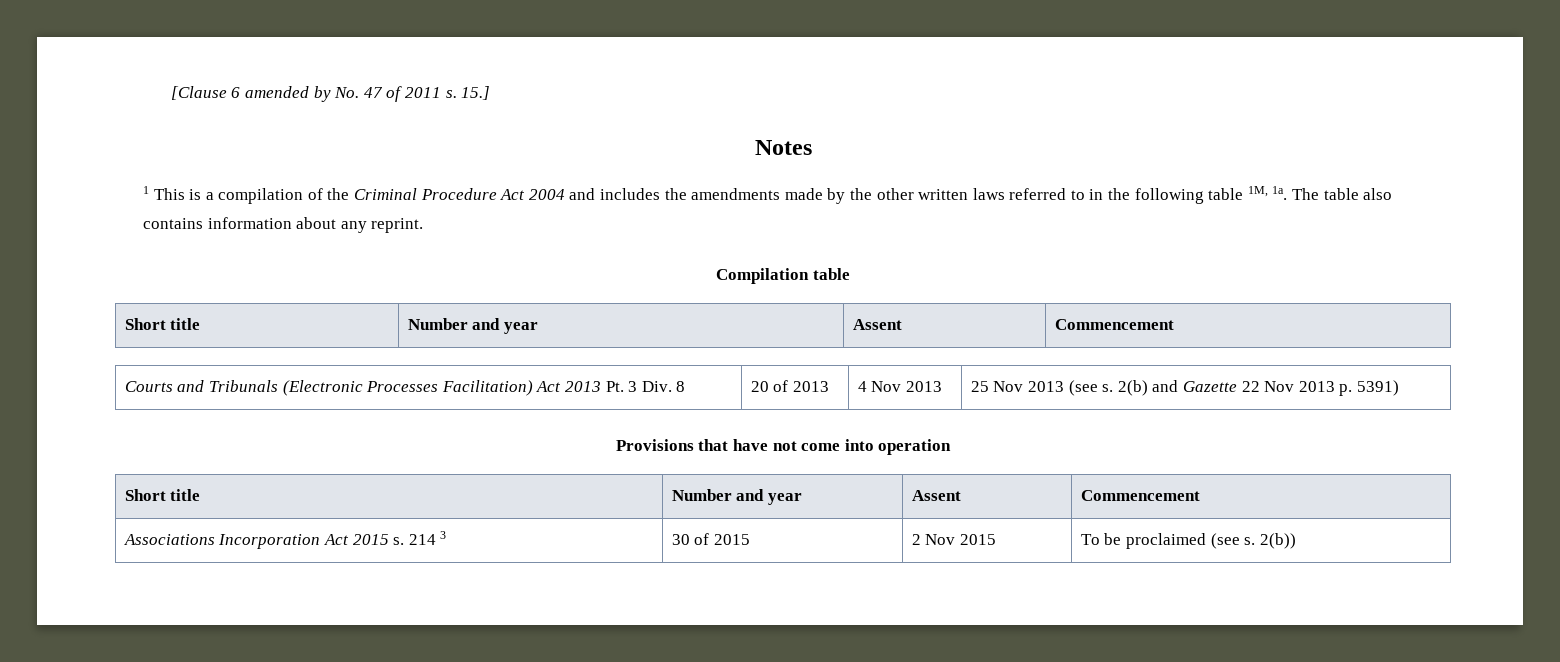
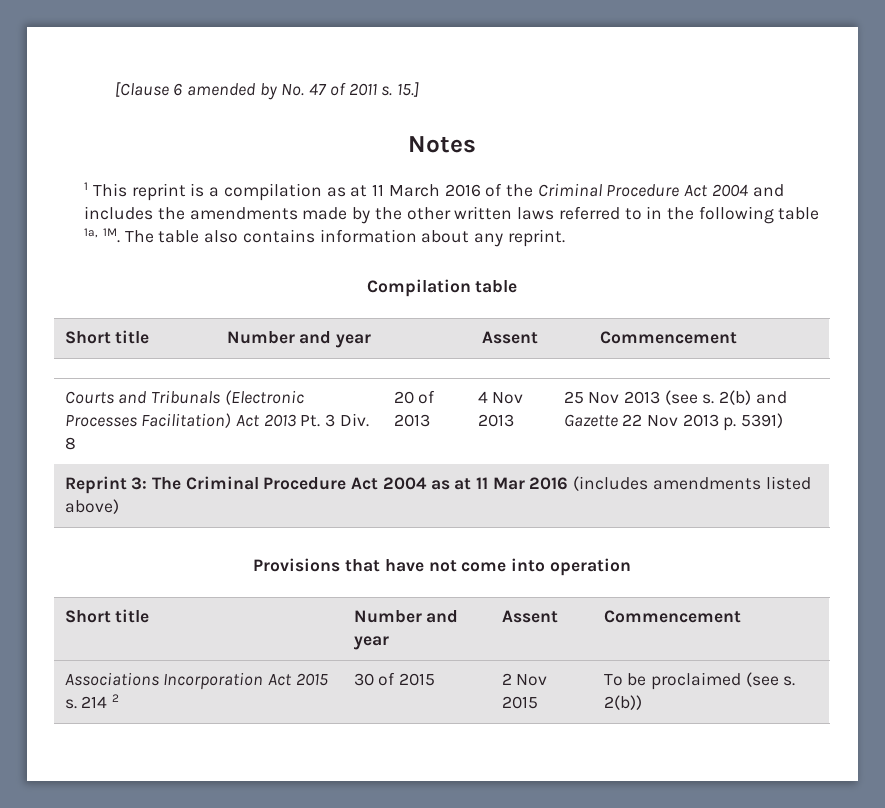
- 1 This is a compilation of the Criminal Procedure Act 2004 and includes the amendments made by the other written laws referred to in the following table 1M, 1a.
+ 1 This reprint is a compilation as at 11 March 2016 of the Criminal Procedure Act 2004 and includes the amendments made by the other written laws referred to in the following table 1a, 1M.
+ Reprint 3: The Criminal Procedure Act 2004 as at 11 Mar 2016 (includes amendments listed above)
- Associations Incorporation Act 2015 s. 214 3 | 30 of 2015 | 2 Nov 2015 | To be proclaimed (see s. 2(b))
+ Associations Incorporation Act 2015 s. 214 2 | 30 of 2015 | 2 Nov 2015 | To be proclaimed (see s. 2(b))

